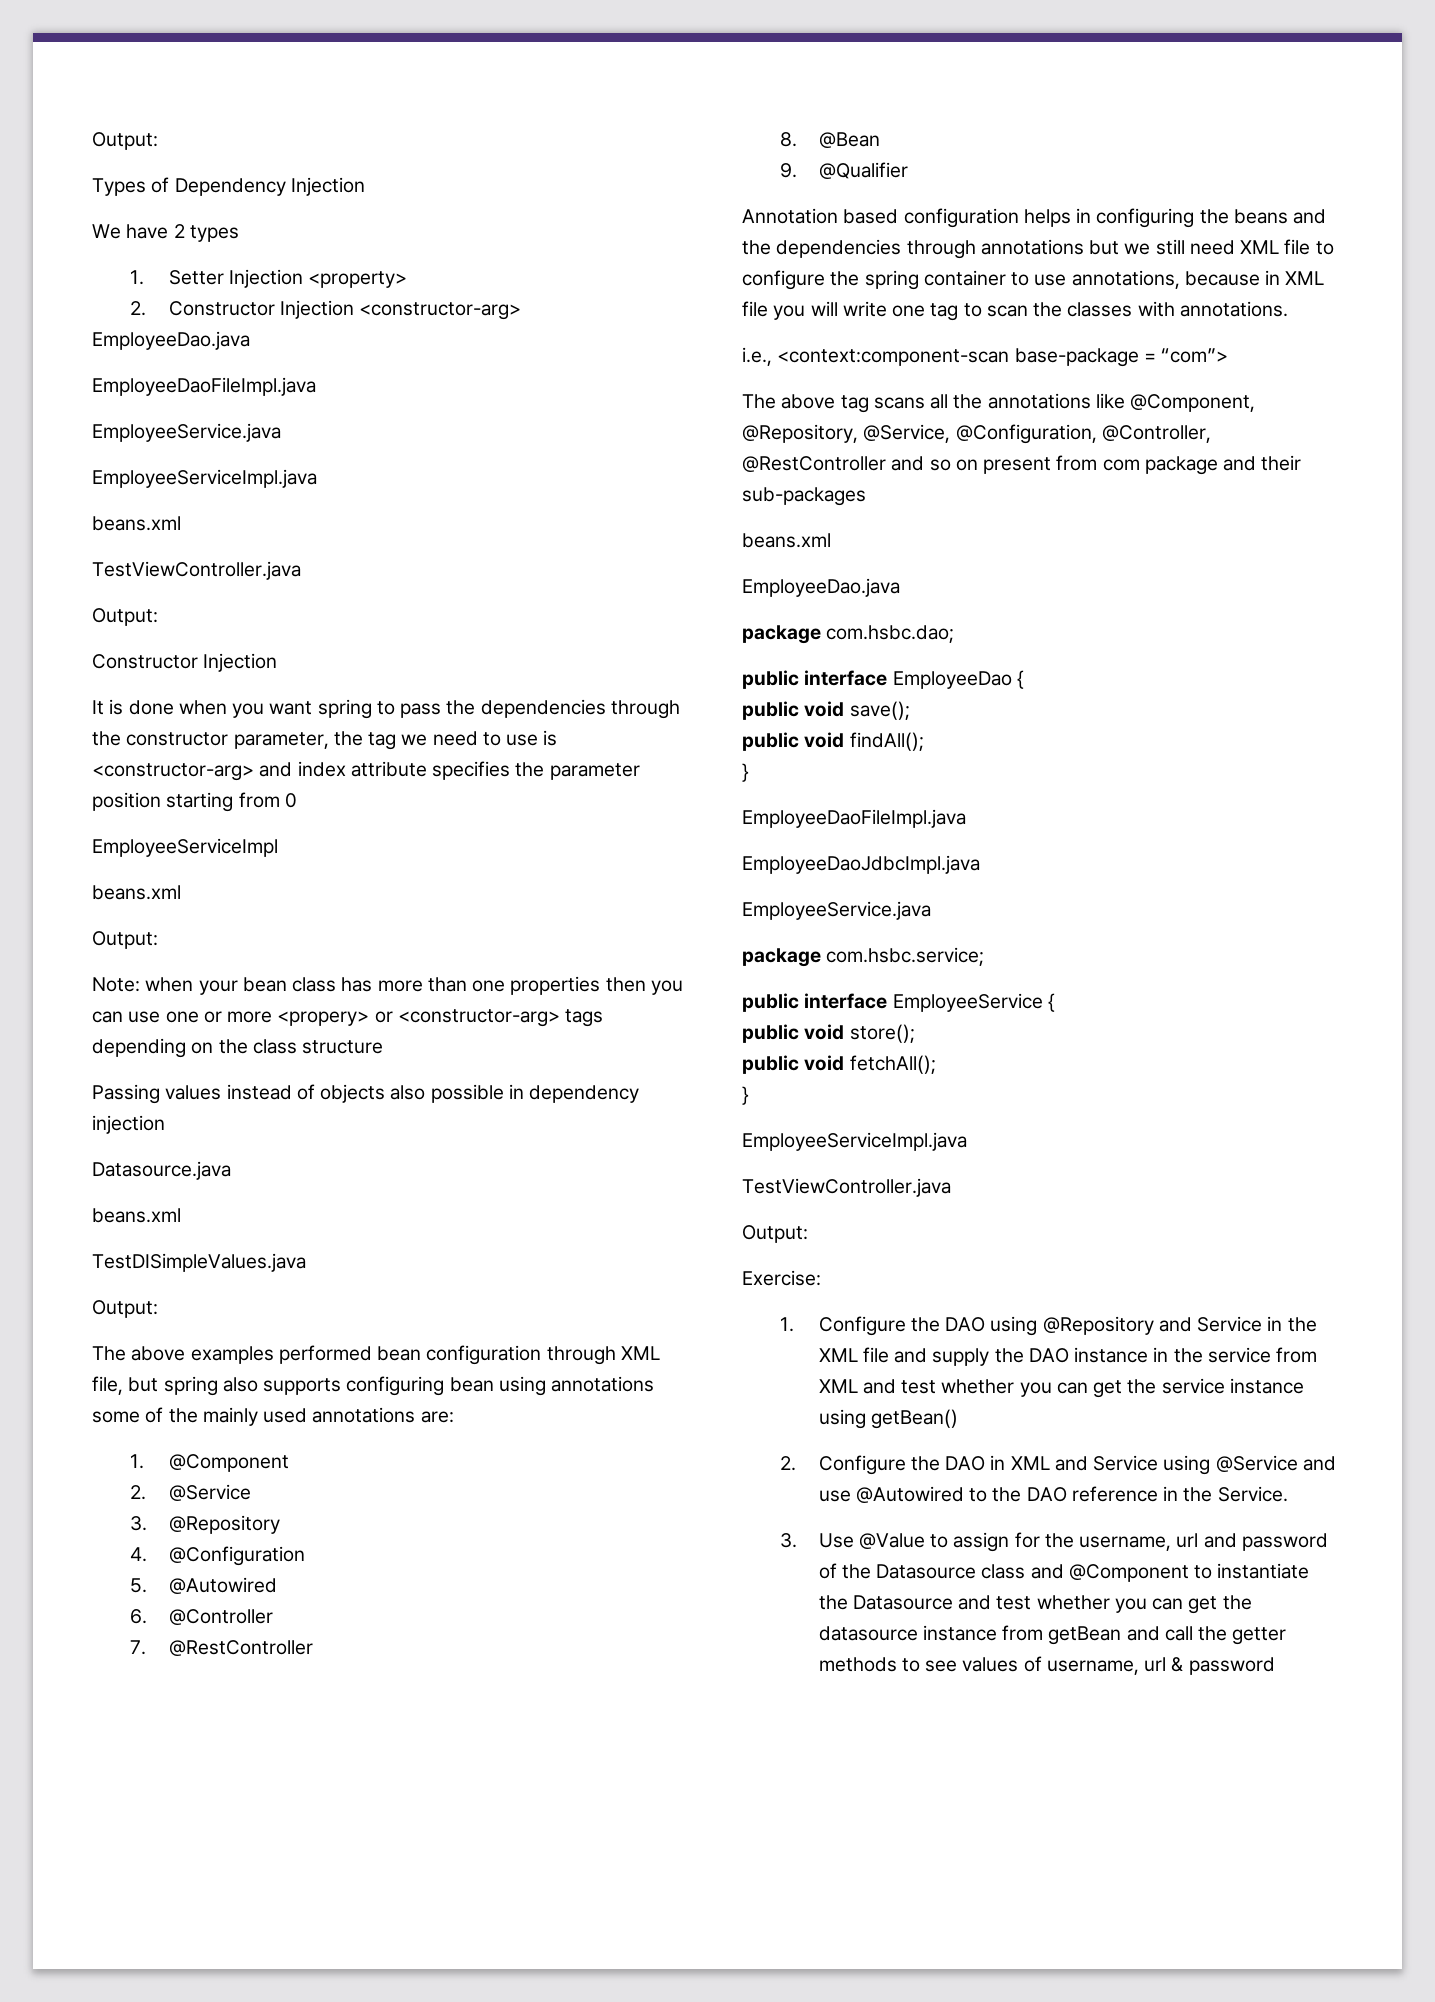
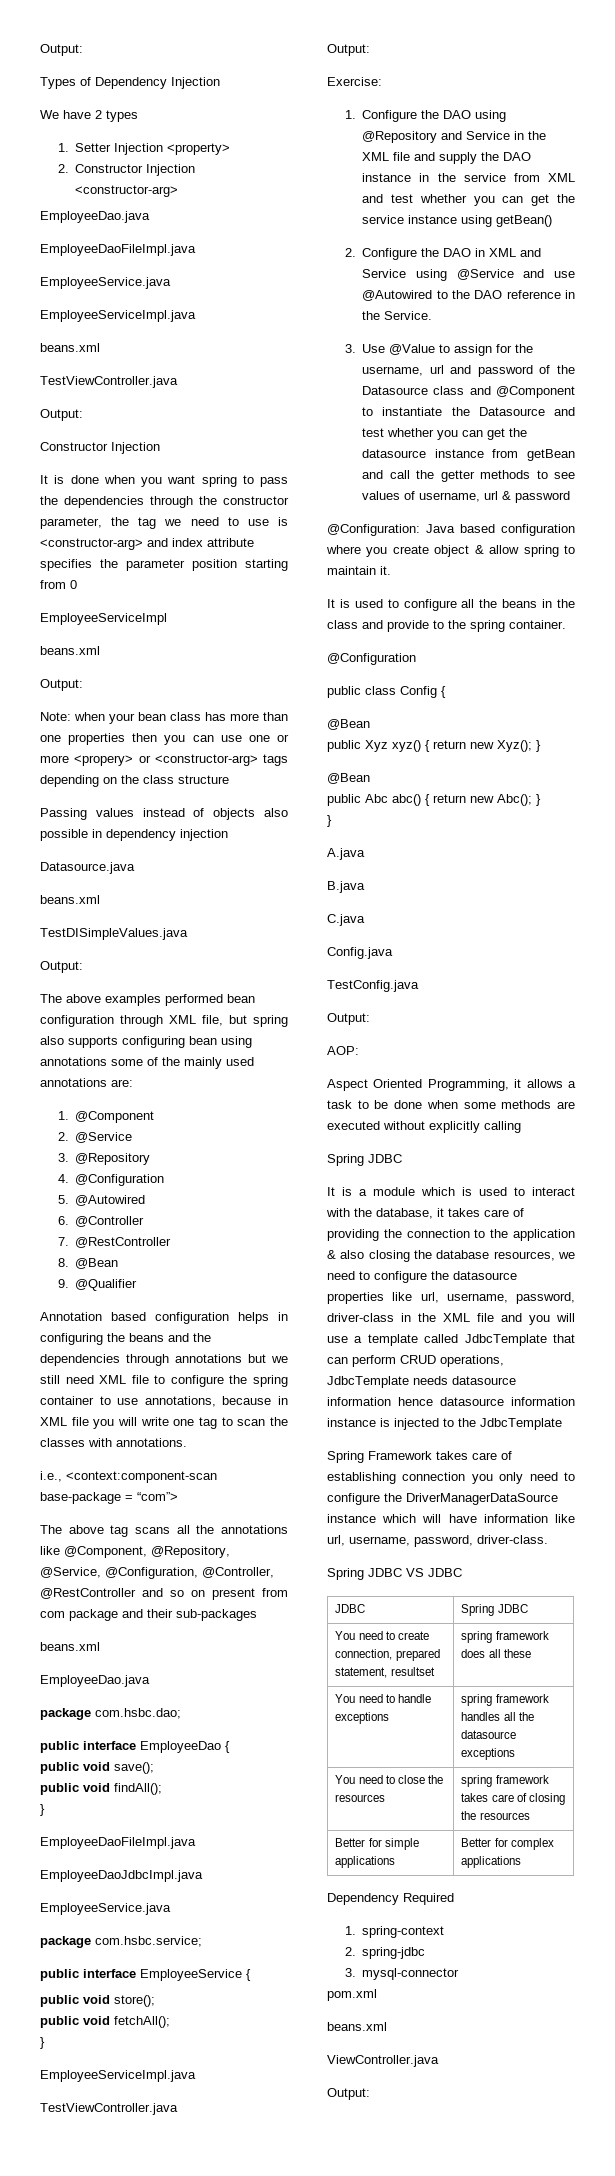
+ @Configuration: Java based configuration where you create object & allow spring to maintain it.
+ It is used to configure all the beans in the class and provide to the spring container.
+ @Configuration
+ public class Config {
+ @Bean
+ public Xyz xyz() { return new Xyz(); }
+ @Bean
+ public Abc abc() { return new Abc(); }
+ }
+ A.java
+ B.java
+ C.java
+ Config.java
+ TestConfig.java
+ Output:
+ AOP:
+ Aspect Oriented Programming, it allows a task to be done when some methods are executed without explicitly calling
+ Spring JDBC
+ It is a module which is used to interact with the database, it takes care of providing the connection to the application & also closing the database resources, we need to configure the datasource properties like url, username, password, driver-class in the XML file and you will use a template called JdbcTemplate that can perform CRUD operations, JdbcTemplate needs datasource information hence datasource information instance is injected to the JdbcTemplate
+ Spring Framework takes care of establishing connection you only need to configure the DriverManagerDataSource instance which will have information like url, username, password, driver-class.
+ Spring JDBC VS JDBC
+ JDBC | Spring JDBC
+ You need to create connection, prepared statement, resultset | spring framework does all these
+ You need to handle exceptions | spring framework handles all the datasource exceptions
+ You need to close the resources | spring framework takes care of closing the resources
+ Better for simple applications | Better for complex applications
+ Dependency Required
+ 1. spring-context
+ 2. spring-jdbc
+ 3. mysql-connector
+ pom.xml
+ beans.xml
+ ViewController.java
+ Output:

